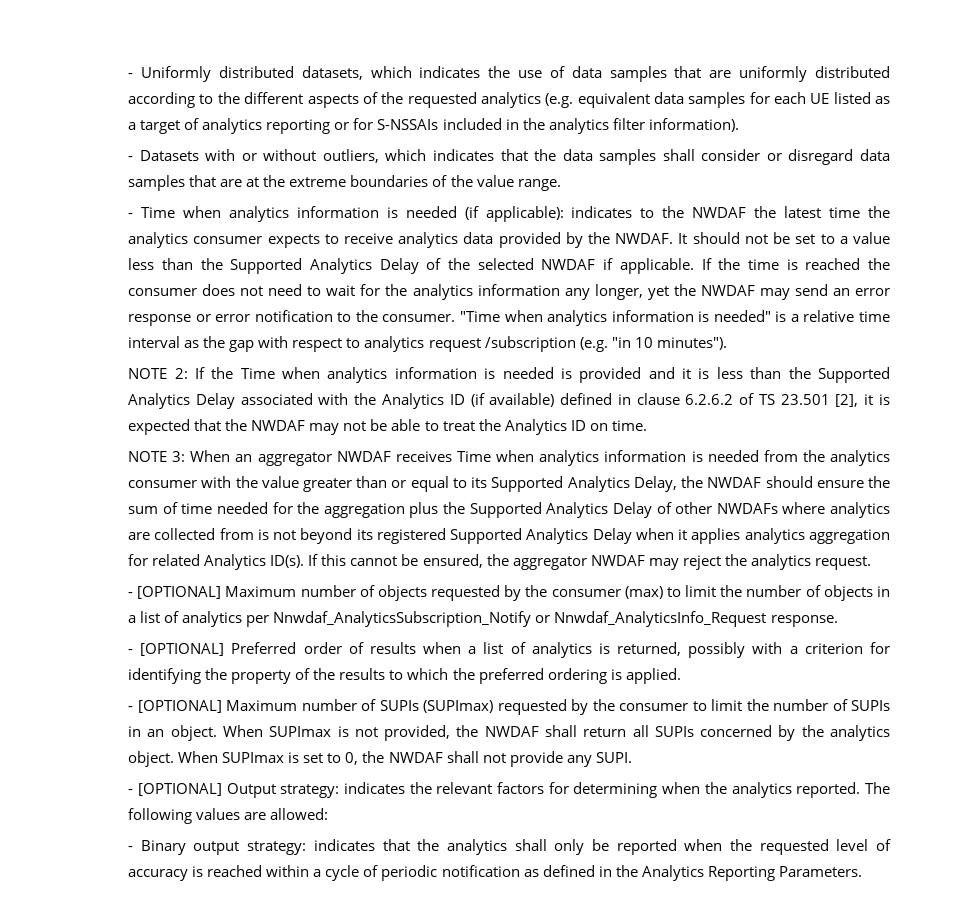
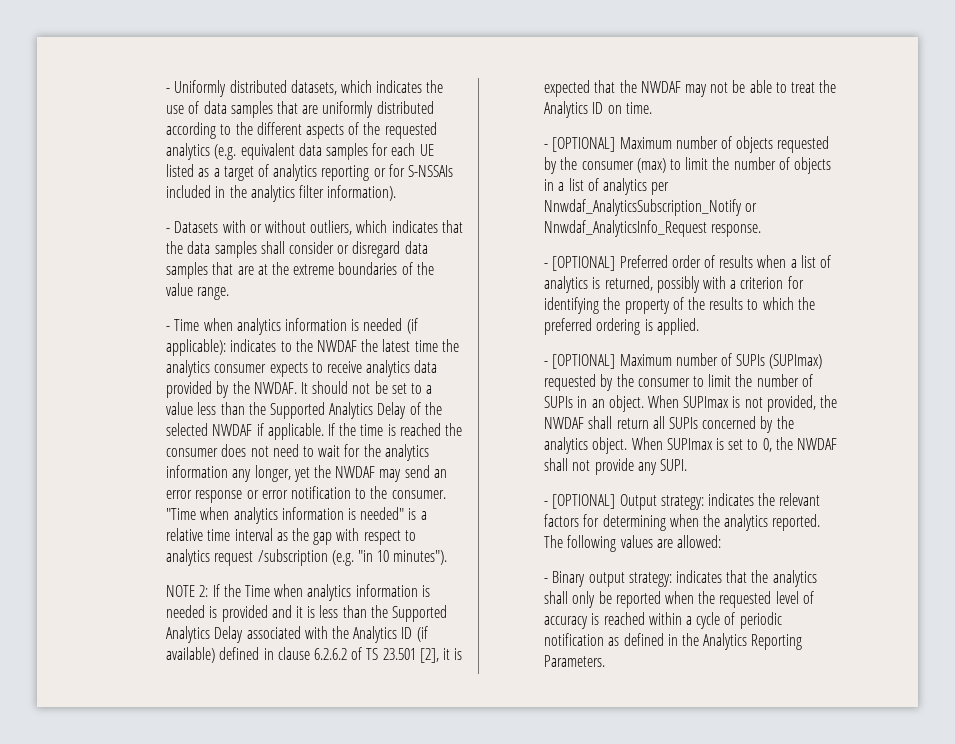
- NOTE 3: When an aggregator NWDAF receives Time when analytics information is needed from the analytics consumer with the value greater than or equal to its Supported Analytics Delay, the NWDAF should ensure the sum of time needed for the aggregation plus the Supported Analytics Delay of other NWDAFs where analytics are collected from is not beyond its registered Supported Analytics Delay when it applies analytics aggregation for related Analytics ID(s). If this cannot be ensured, the aggregator NWDAF may reject the analytics request.

